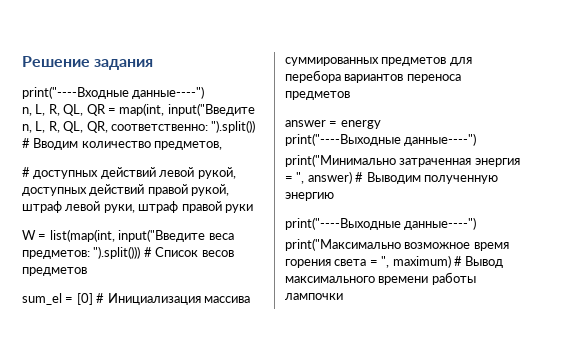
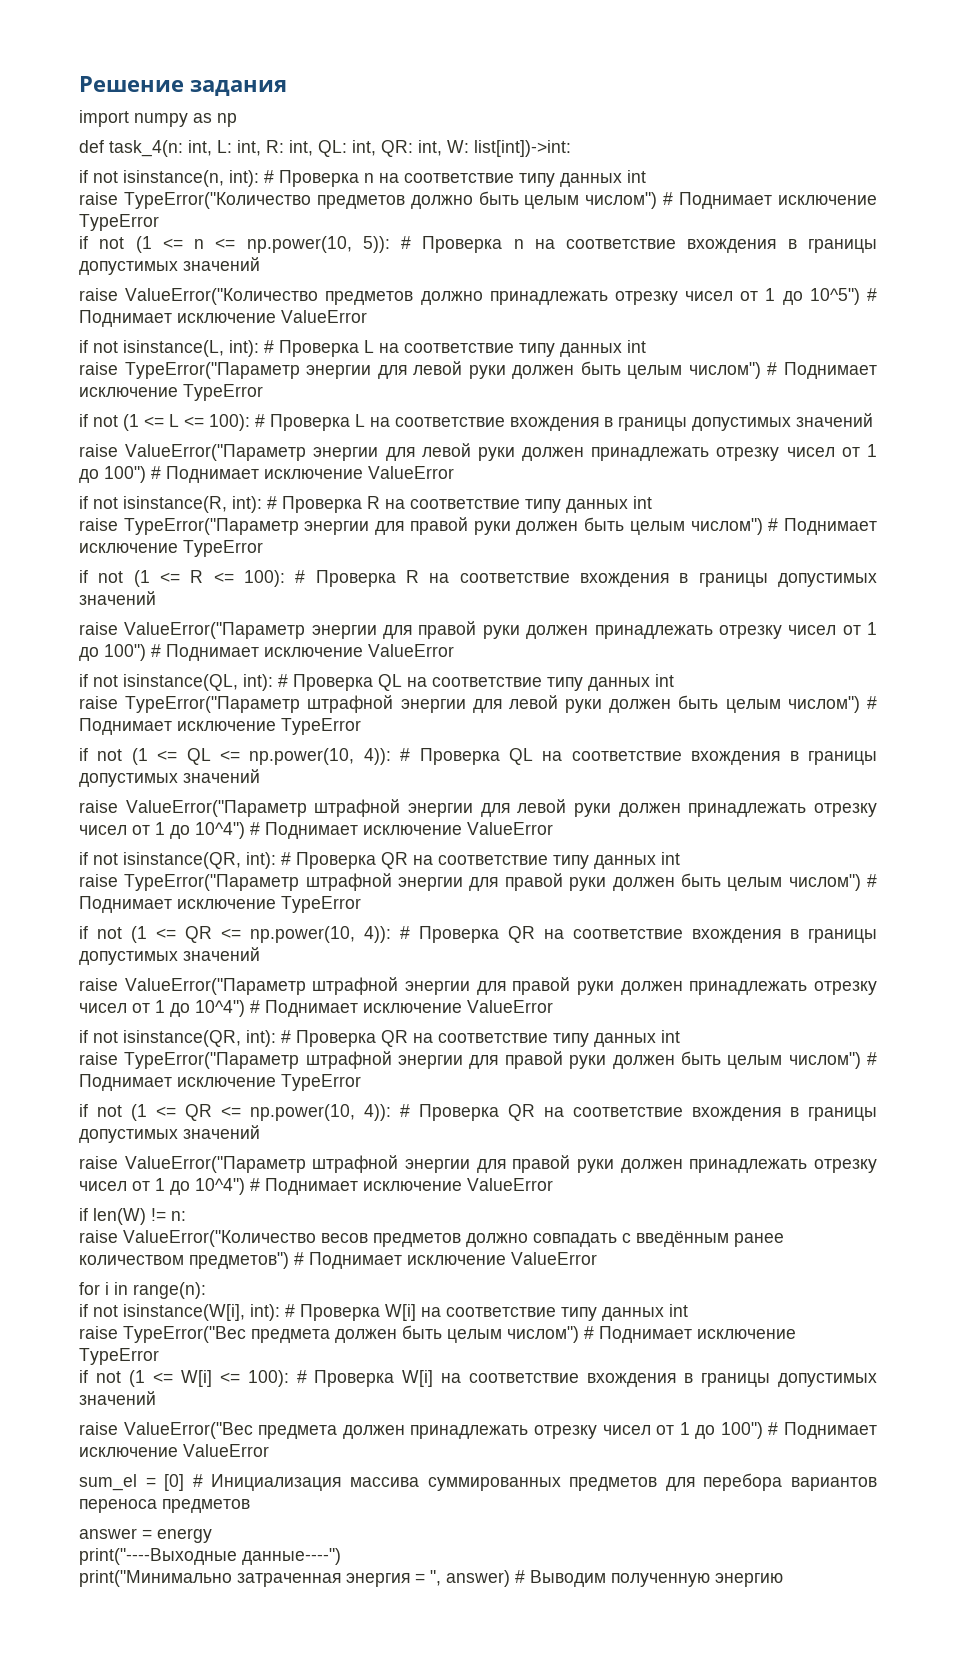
- print("----Входные данные----")
- n, L, R, QL, QR = map(int, input("Введите n, L, R, QL, QR, соответственно: ").split()) # Вводим количество предметов,
- # доступных действий левой рукой, доступных действий правой рукой, штраф левой руки, штраф правой руки
- W = list(map(int, input("Введите веса предметов: ").split())) # Список весов предметов
+ import numpy as np
+ def task_4(n: int, L: int, R: int, QL: int, QR: int, W: list[int])->int:
+ if not isinstance(n, int): # Проверка n на соответствие типу данных int
+ raise TypeError("Количество предметов должно быть целым числом") # Поднимает исключение TypeError
+ if not (1 <= n <= np.power(10, 5)): # Проверка n на соответствие вхождения в границы допустимых значений
+ raise ValueError("Количество предметов должно принадлежать отрезку чисел от 1 до 10^5") # Поднимает исключение ValueError
+ if not isinstance(L, int): # Проверка L на соответствие типу данных int
+ raise TypeError("Параметр энергии для левой руки должен быть целым числом") # Поднимает исключение TypeError
+ if not (1 <= L <= 100): # Проверка L на соответствие вхождения в границы допустимых значений
+ raise ValueError("Параметр энергии для левой руки должен принадлежать отрезку чисел от 1 до 100") # Поднимает исключение ValueError
+ if not isinstance(R, int): # Проверка R на соответствие типу данных int
+ raise TypeError("Параметр энергии для правой руки должен быть целым числом") # Поднимает исключение TypeError
+ if not (1 <= R <= 100): # Проверка R на соответствие вхождения в границы допустимых значений
+ raise ValueError("Параметр энергии для правой руки должен принадлежать отрезку чисел от 1 до 100") # Поднимает исключение ValueError
+ if not isinstance(QL, int): # Проверка QL на соответствие типу данных int
+ raise TypeError("Параметр штрафной энергии для левой руки должен быть целым числом") # Поднимает исключение TypeError
+ if not (1 <= QL <= np.power(10, 4)): # Проверка QL на соответствие вхождения в границы допустимых значений
+ raise ValueError("Параметр штрафной энергии для левой руки должен принадлежать отрезку чисел от 1 до 10^4") # Поднимает исключение ValueError
+ if not isinstance(QR, int): # Проверка QR на соответствие типу данных int
+ raise TypeError("Параметр штрафной энергии для правой руки должен быть целым числом") # Поднимает исключение TypeError
+ if not (1 <= QR <= np.power(10, 4)): # Проверка QR на соответствие вхождения в границы допустимых значений
+ raise ValueError("Параметр штрафной энергии для правой руки должен принадлежать отрезку чисел от 1 до 10^4") # Поднимает исключение ValueError
+ if not isinstance(QR, int): # Проверка QR на соответствие типу данных int
+ raise TypeError("Параметр штрафной энергии для правой руки должен быть целым числом") # Поднимает исключение TypeError
+ if not (1 <= QR <= np.power(10, 4)): # Проверка QR на соответствие вхождения в границы допустимых значений
+ raise ValueError("Параметр штрафной энергии для правой руки должен принадлежать отрезку чисел от 1 до 10^4") # Поднимает исключение ValueError
+ if len(W) != n:
+ raise ValueError("Количество весов предметов должно совпадать с введённым ранее количеством предметов") # Поднимает исключение ValueError
+ for i in range(n):
+ if not isinstance(W[i], int): # Проверка W[i] на соответствие типу данных int
+ raise TypeError("Вес предмета должен быть целым числом") # Поднимает исключение TypeError
+ if not (1 <= W[i] <= 100): # Проверка W[i] на соответствие вхождения в границы допустимых значений
+ raise ValueError("Вес предмета должен принадлежать отрезку чисел от 1 до 100") # Поднимает исключение ValueError
  print("Минимально затраченная энергия = ", answer) # Выводим полученную энергию
- print("----Выходные данные----")
- print("Максимально возможное время горения света = ", maximum) # Вывод максимального времени работы лампочки

